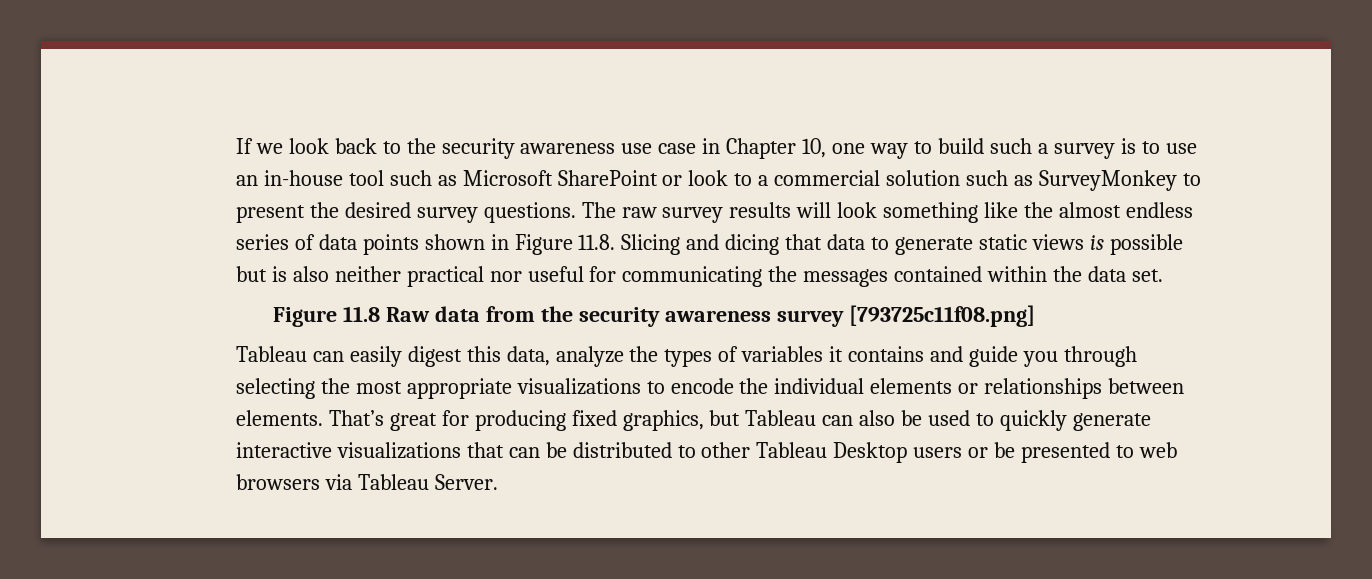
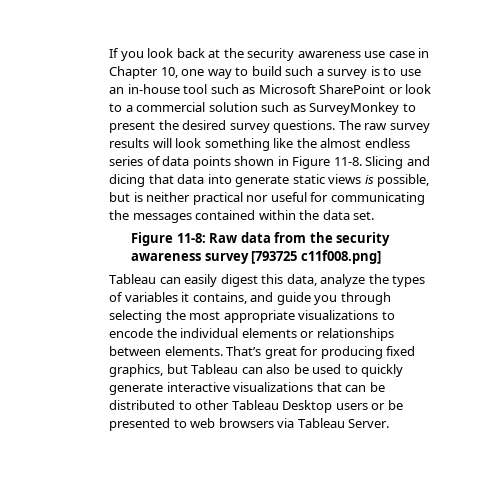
- If we look back to the security awareness use case in Chapter 10, one way to build such a survey is to use an in-house tool such as Microsoft SharePoint or look to a commercial solution such as SurveyMonkey to present the desired survey questions.
+ If you look back at the security awareness use case in Chapter 10, one way to build such a survey is to use an in-house tool such as Microsoft SharePoint or look to a commercial solution such as SurveyMonkey to present the desired survey questions.
- The raw survey results will look something like the almost endless series of data points shown in Figure 11.8. Slicing and dicing that data to generate static views is possible but is also neither practical nor useful for communicating the messages contained within the data set.
+ The raw survey results will look something like the almost endless series of data points shown in Figure 11-8. Slicing and dicing that data into generate static views is possible, but is neither practical nor useful for communicating the messages contained within the data set.
- Figure 11.8 Raw data from the security awareness survey [793725c11f08.png]
+ Figure 11-8: Raw data from the security awareness survey [793725 c11f008.png]
- Tableau can easily digest this data, analyze the types of variables it contains and guide you through selecting the most appropriate visualizations to encode the individual elements or relationships between elements.
+ Tableau can easily digest this data, analyze the types of variables it contains, and guide you through selecting the most appropriate visualizations to encode the individual elements or relationships between elements.

